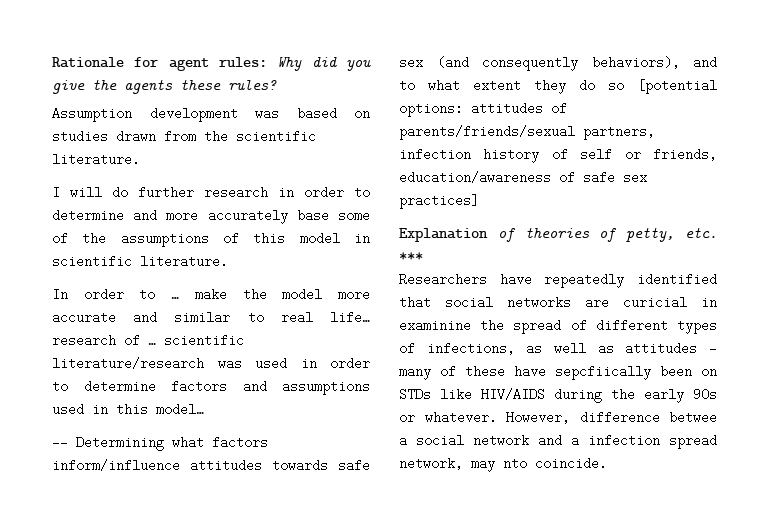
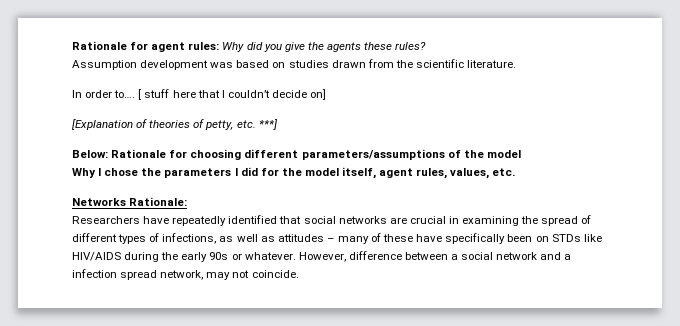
- I will do further research in order to determine and more accurately base some of the assumptions of this model in scientific literature.
- In order to … make the model more accurate and similar to real life… research of … scientific literature/research was used in order to determine factors and assumptions used in this model…
- -- Determining what factors inform/influence attitudes towards safe sex (and consequently behaviors), and to what extent they do so [potential options: attitudes of parents/friends/sexual partners, infection history of self or friends, education/awareness of safe sex practices]
- Explanation of theories of petty, etc. ***
+ In order to…. [ stuff here that I couldn’t decide on]
+ [Explanation of theories of petty, etc. ***]
+ Below: Rationale for choosing different parameters/assumptions of the model
+ Why I chose the parameters I did for the model itself, agent rules, values, etc.
+ Networks Rationale:
- Researchers have repeatedly identified that social networks are curicial in examinine the spread of different types of infections, as well as attitudes – many of these have sepcfiically been on STDs like HIV/AIDS during the early 90s or whatever.
+ Researchers have repeatedly identified that social networks are crucial in examining the spread of different types of infections, as well as attitudes – many of these have specifically been on STDs like HIV/AIDS during the early 90s or whatever.
- However, difference betwee a social network and a infection spread network, may nto coincide.
+ However, difference between a social network and a infection spread network, may not coincide.

